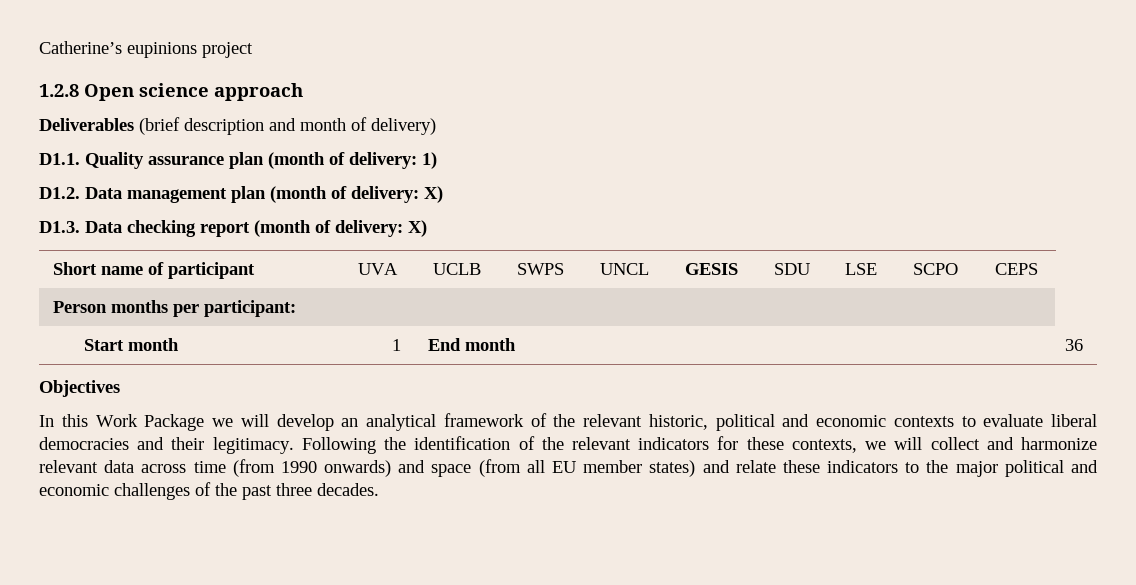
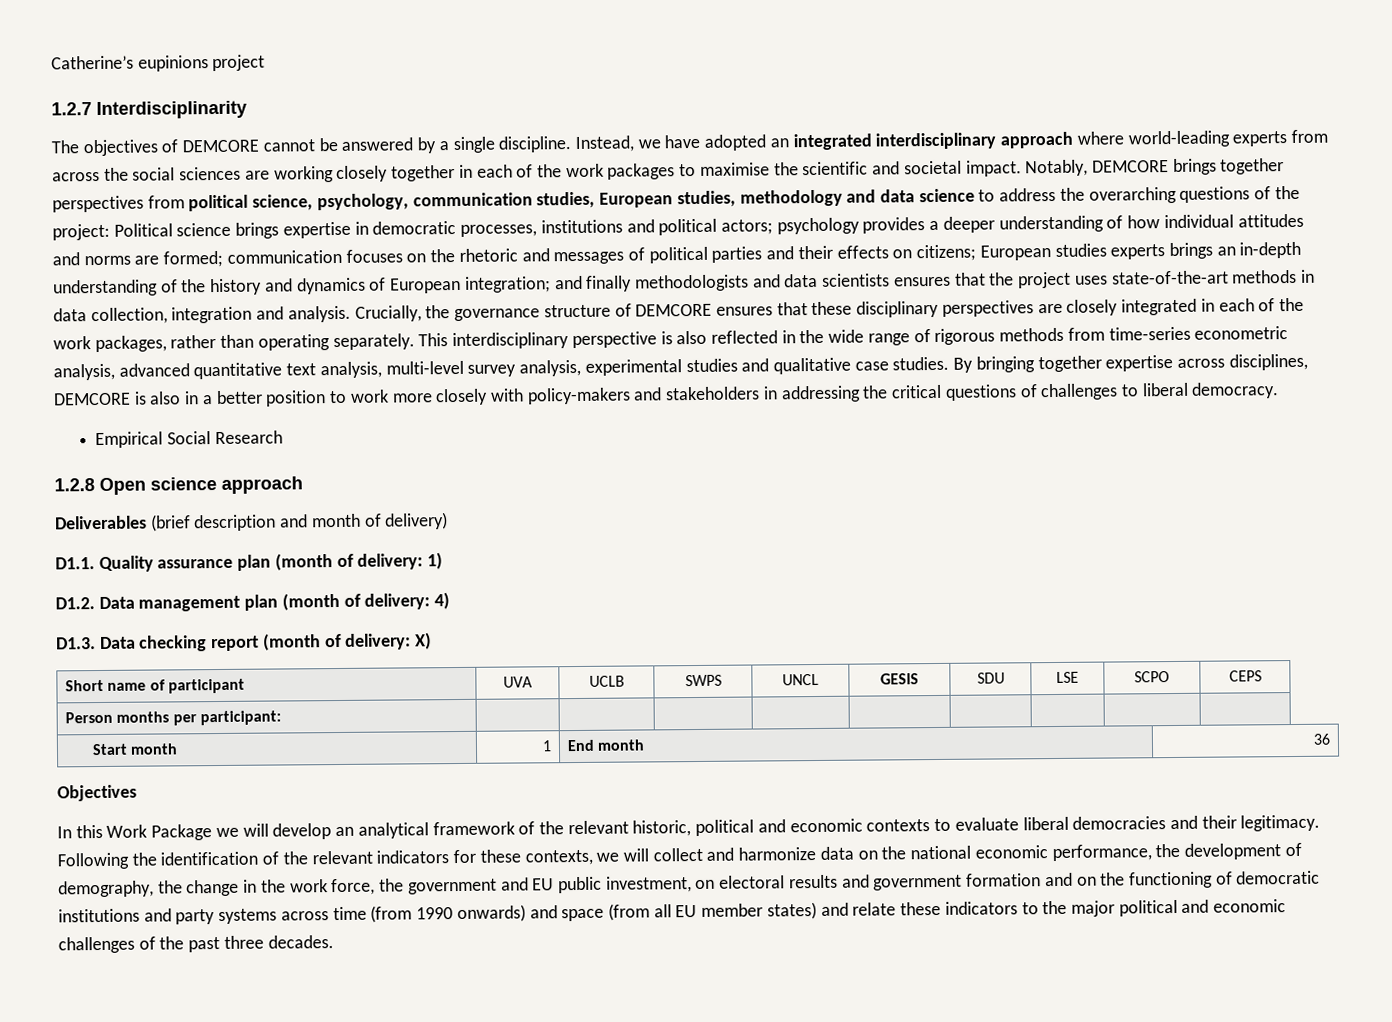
+ 1.2.7 Interdisciplinarity
+ The objectives of DEMCORE cannot be answered by a single discipline. Instead, we have adopted an integrated interdisciplinary approach where world-leading experts from across the social sciences are working closely together in each of the work packages to maximise the scientific and societal impact. Notably, DEMCORE brings together perspectives from political science, psychology, communication studies, European studies, methodology and data science to address the overarching questions of the project: Political science brings expertise in democratic processes, institutions and political actors; psychology provides a deeper understanding of how individual attitudes and norms are formed; communication focuses on the rhetoric and messages of political parties and their effects on citizens; European studies experts brings an in-depth understanding of the history and dynamics of European integration; and finally methodologists and data scientists ensures that the project uses state-of-the-art methods in data collection, integration and analysis. Crucially, the governance structure of DEMCORE ensures that these disciplinary perspectives are closely integrated in each of the work packages, rather than operating separately. This interdisciplinary perspective is also reflected in the wide range of rigorous methods from time-series econometric analysis, advanced quantitative text analysis, multi-level survey analysis, experimental studies and qualitative case studies. By bringing together expertise across disciplines, DEMCORE is also in a better position to work more closely with policy-makers and stakeholders in addressing the critical questions of challenges to liberal democracy.
+ Empirical Social Research
- D1.2. Data management plan (month of delivery: X)
+ D1.2. Data management plan (month of delivery: 4)
- Following the identification of the relevant indicators for these contexts, we will collect and harmonize relevant data across time (from 1990 onwards) and space (from all EU member states) and relate these indicators to the major political and economic challenges of the past three decades.
+ Following the identification of the relevant indicators for these contexts, we will collect and harmonize data on the national economic performance, the development of demography, the change in the work force, the government and EU public investment, on electoral results and government formation and on the functioning of democratic institutions and party systems across time (from 1990 onwards) and space (from all EU member states) and relate these indicators to the major political and economic challenges of the past three decades.

